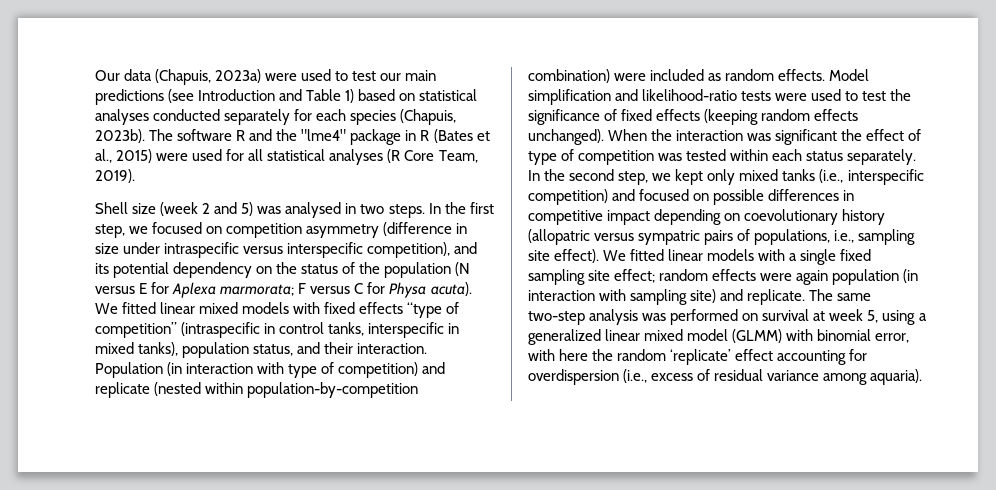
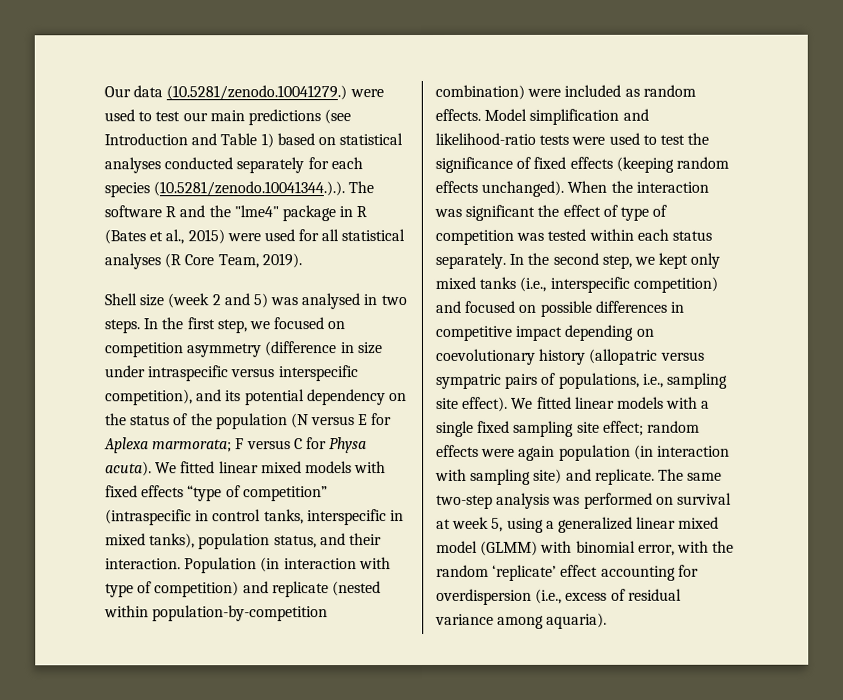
- Our data (Chapuis, 2023a) were used to test our main predictions (see Introduction and Table 1) based on statistical analyses conducted separately for each species (Chapuis, 2023b). The software R and the "lme4" package in R (Bates et al., 2015) were used for all statistical analyses (R Core Team, 2019).
+ Our data (10.5281/zenodo.10041279.) were used to test our main predictions (see Introduction and Table 1) based on statistical analyses conducted separately for each species (10.5281/zenodo.10041344.).). The software R and the "lme4" package in R (Bates et al., 2015) were used for all statistical analyses (R Core Team, 2019).
- The same two-step analysis was performed on survival at week 5, using a generalized linear mixed model (GLMM) with binomial error, with here the random ‘replicate’ effect accounting for overdispersion (i.e., excess of residual variance among aquaria).
+ The same two-step analysis was performed on survival at week 5, using a generalized linear mixed model (GLMM) with binomial error, with the random ‘replicate’ effect accounting for overdispersion (i.e., excess of residual variance among aquaria).

